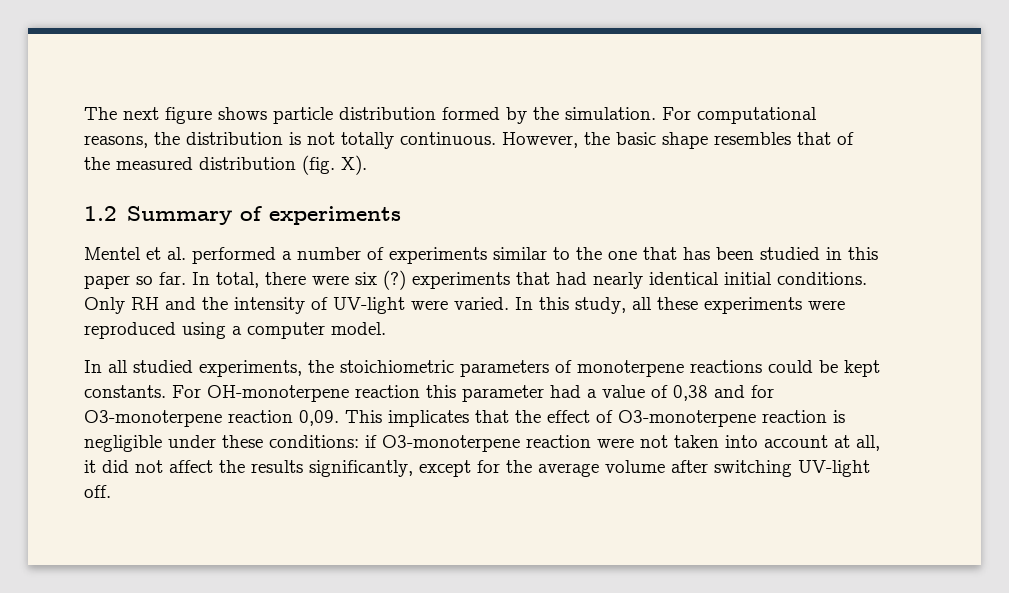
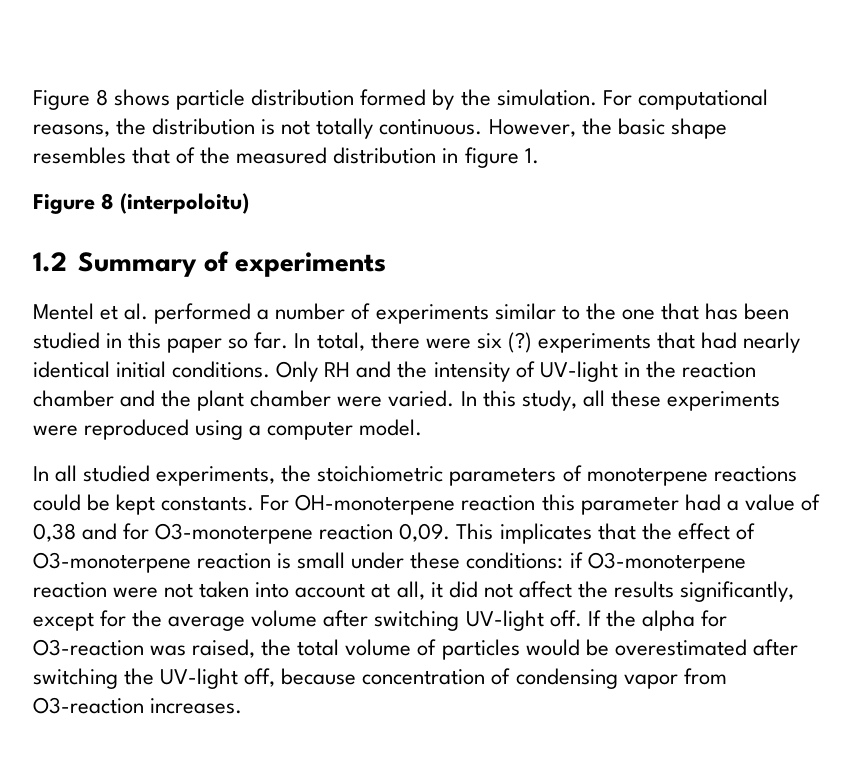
- The next figure shows particle distribution formed by the simulation.
+ Figure 8 shows particle distribution formed by the simulation.
- However, the basic shape resembles that of the measured distribution (fig. X).
+ However, the basic shape resembles that of the measured distribution in figure 1.
+ Figure 8 (interpoloitu)
- Only RH and the intensity of UV-light were varied.
+ Only RH and the intensity of UV-light in the reaction chamber and the plant chamber were varied.
- This implicates that the effect of O3-monoterpene reaction is negligible under these conditions: if O3-monoterpene reaction were not taken into account at all, it did not affect the results significantly, except for the average volume after switching UV-light off.
+ This implicates that the effect of O3-monoterpene reaction is small under these conditions: if O3-monoterpene reaction were not taken into account at all, it did not affect the results significantly, except for the average volume after switching UV-light off.
+ If the alpha for O3-reaction was raised, the total volume of particles would be overestimated after switching the UV-light off, because concentration of condensing vapor from O3-reaction increases.

